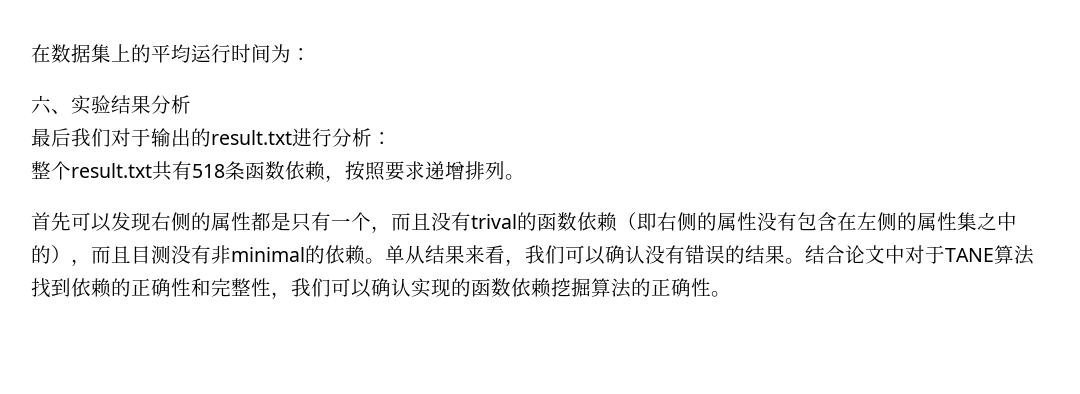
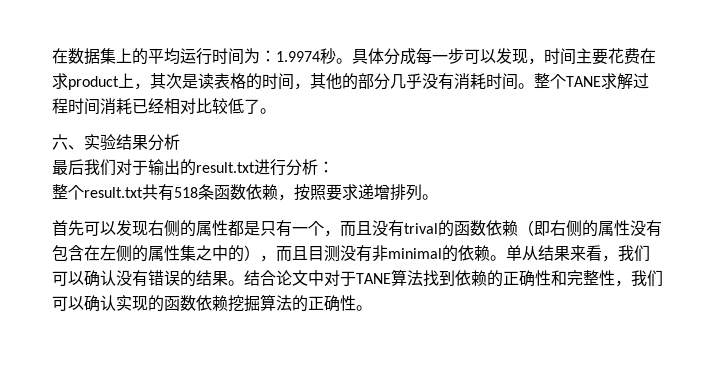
- 在数据集上的平均运行时间为：
+ 在数据集上的平均运行时间为：1.9974秒。具体分成每一步可以发现，时间主要花费在求product上，其次是读表格的时间，其他的部分几乎没有消耗时间。整个TANE求解过程时间消耗已经相对比较低了。

